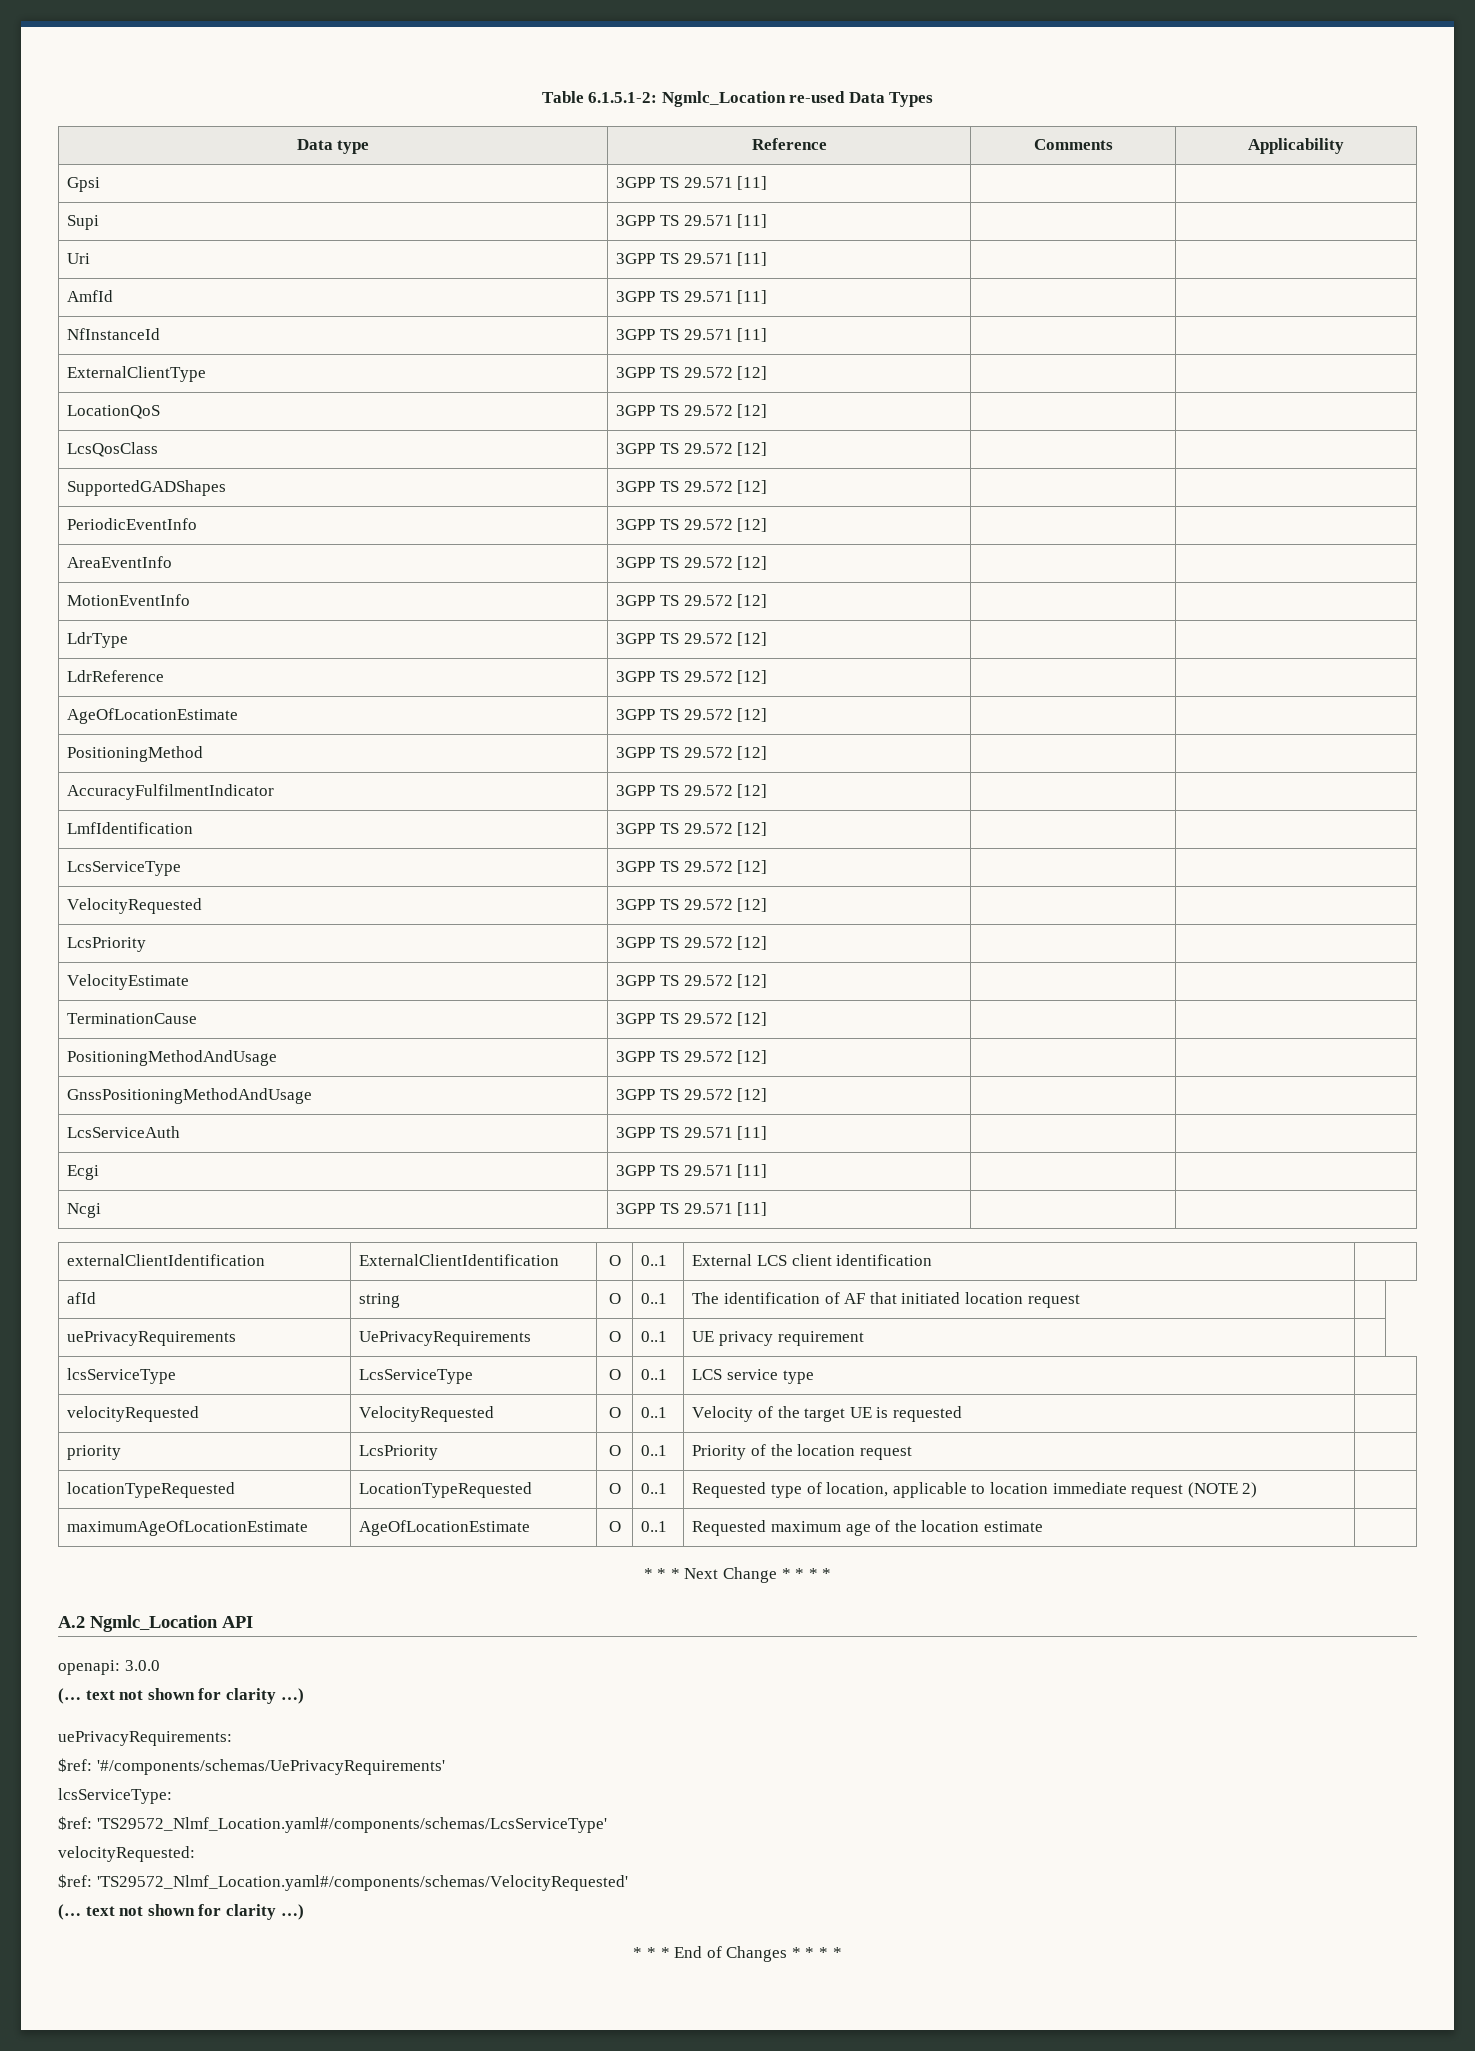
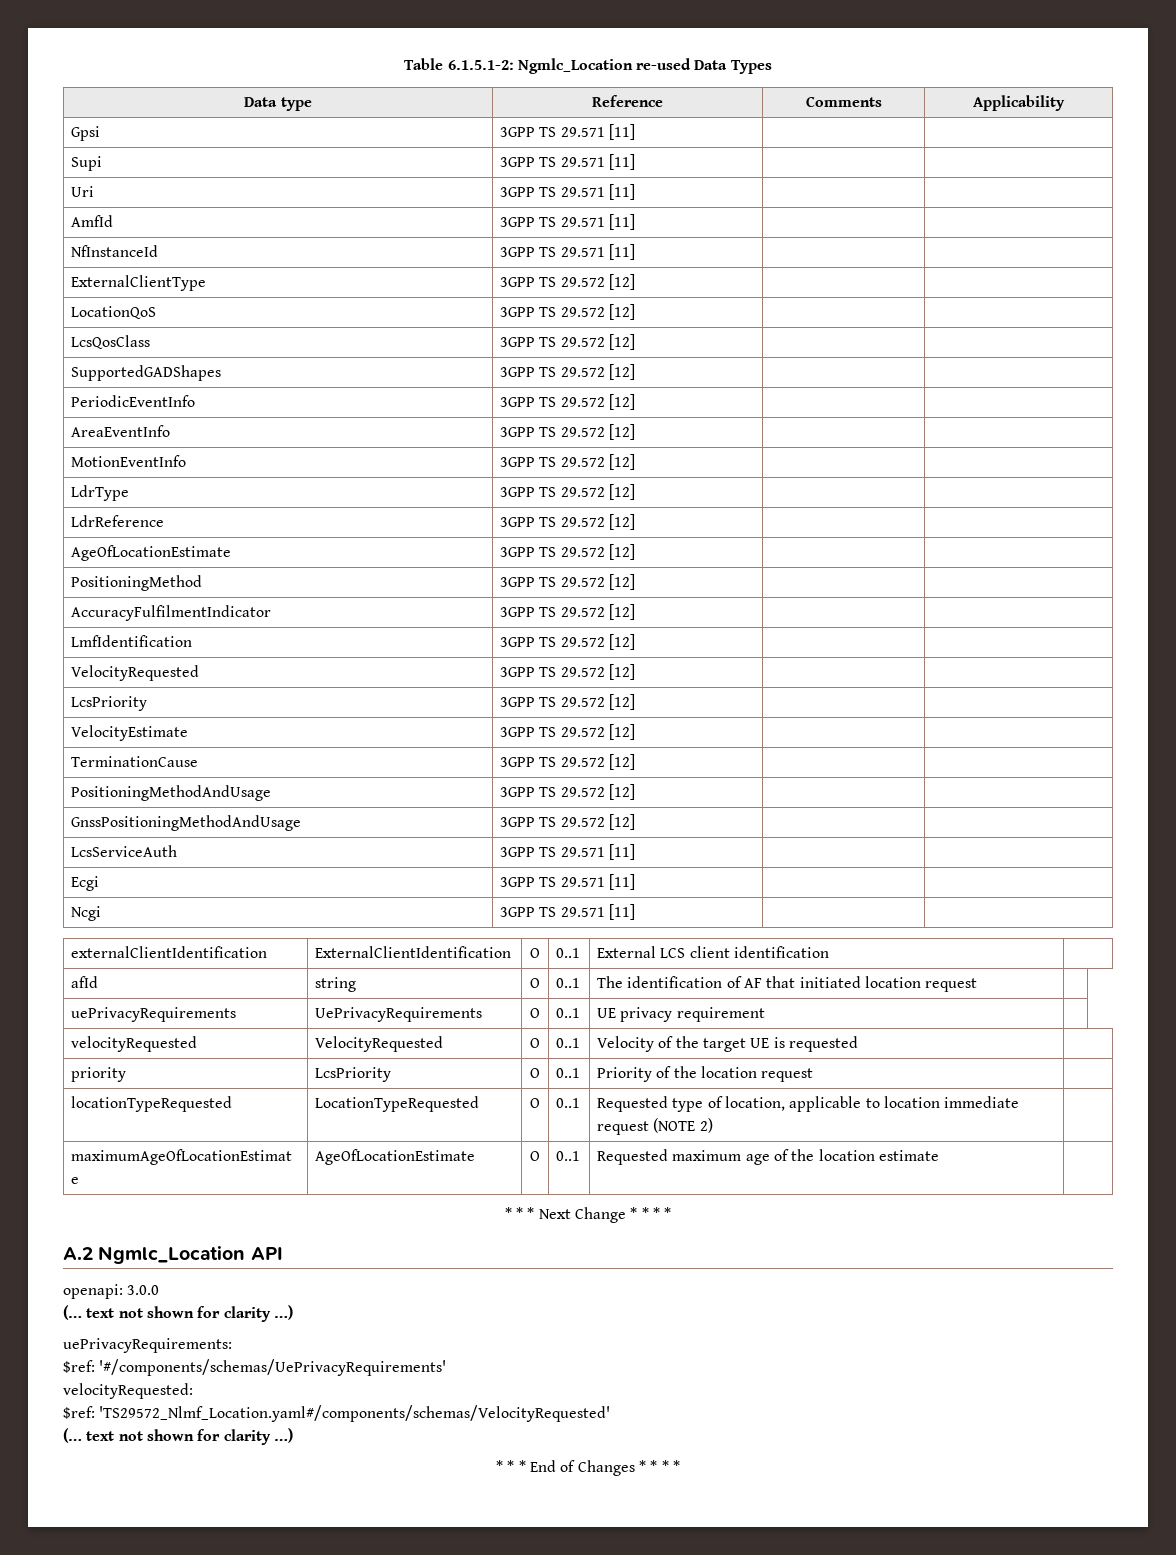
- LcsServiceType | 3GPP TS 29.572 [12] | |
- lcsServiceType | LcsServiceType | O | 0..1 | LCS service type |
- lcsServiceType:
- $ref: 'TS29572_Nlmf_Location.yaml#/components/schemas/LcsServiceType'

